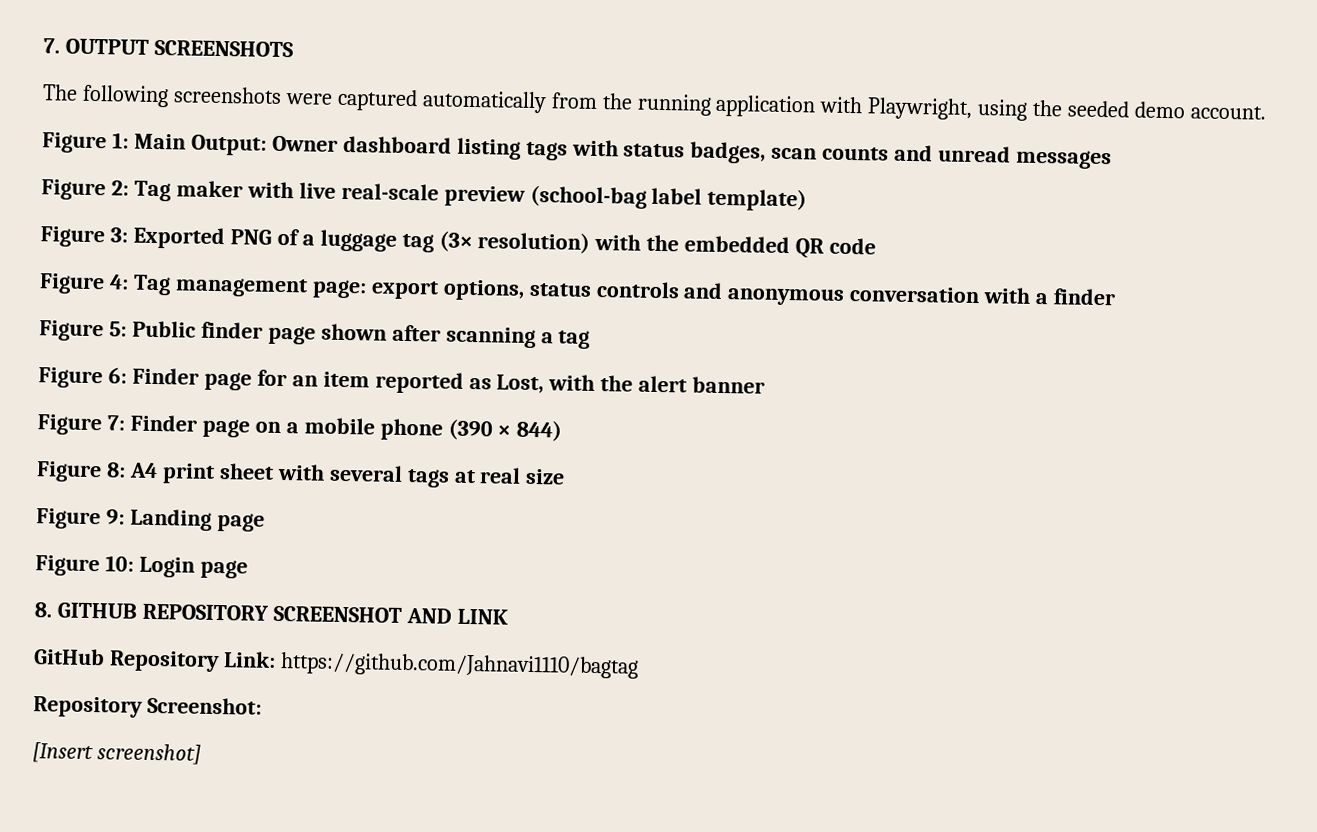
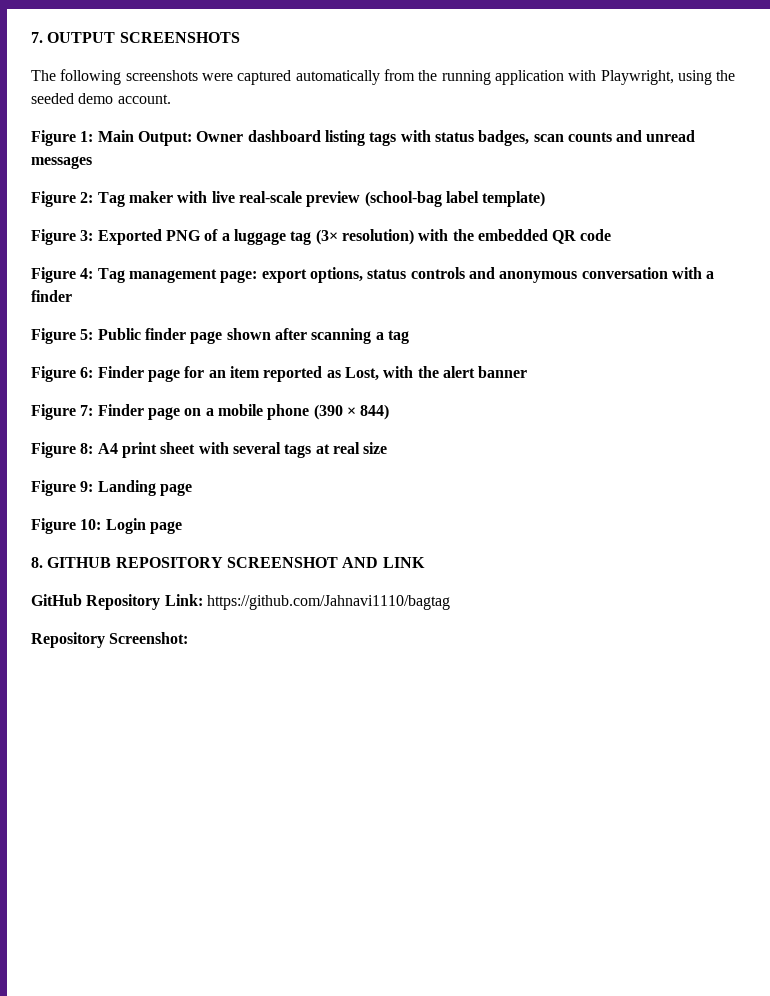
- [Insert screenshot]

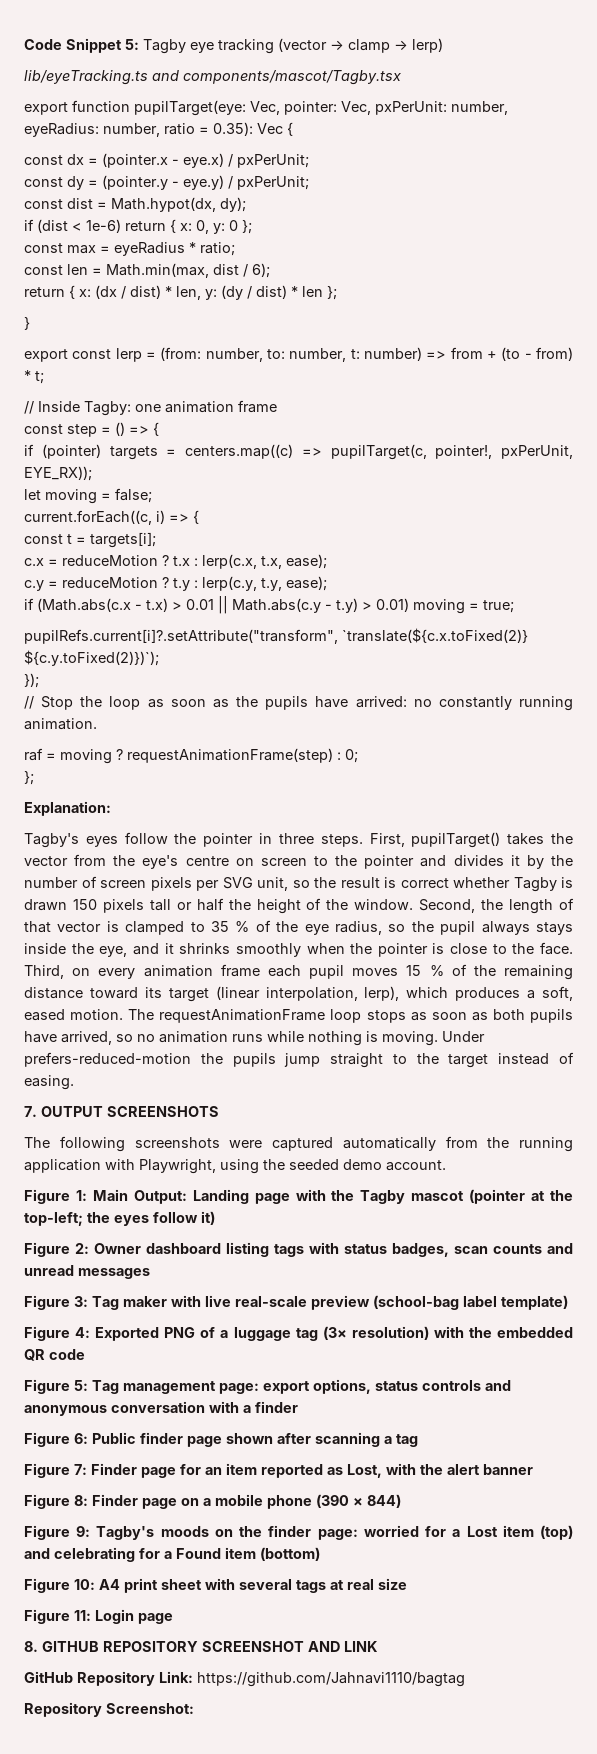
+ Code Snippet 5: Tagby eye tracking (vector → clamp → lerp)
+ lib/eyeTracking.ts and components/mascot/Tagby.tsx
+ export function pupilTarget(eye: Vec, pointer: Vec, pxPerUnit: number, eyeRadius: number, ratio = 0.35): Vec {
+ const dx = (pointer.x - eye.x) / pxPerUnit;
+ const dy = (pointer.y - eye.y) / pxPerUnit;
+ const dist = Math.hypot(dx, dy);
+ if (dist < 1e-6) return { x: 0, y: 0 };
+ const max = eyeRadius * ratio;
+ const len = Math.min(max, dist / 6);
+ return { x: (dx / dist) * len, y: (dy / dist) * len };
+ }
+ export const lerp = (from: number, to: number, t: number) => from + (to - from) * t;
+ // Inside Tagby: one animation frame
+ const step = () => {
+ if (pointer) targets = centers.map((c) => pupilTarget(c, pointer!, pxPerUnit, EYE_RX));
+ let moving = false;
+ current.forEach((c, i) => {
+ const t = targets[i];
+ c.x = reduceMotion ? t.x : lerp(c.x, t.x, ease);
+ c.y = reduceMotion ? t.y : lerp(c.y, t.y, ease);
+ if (Math.abs(c.x - t.x) > 0.01 || Math.abs(c.y - t.y) > 0.01) moving = true;
+ pupilRefs.current[i]?.setAttribute("transform", `translate(${c.x.toFixed(2)} ${c.y.toFixed(2)})`);
+ });
+ // Stop the loop as soon as the pupils have arrived: no constantly running animation.
+ raf = moving ? requestAnimationFrame(step) : 0;
+ };
+ Explanation:
+ Tagby's eyes follow the pointer in three steps. First, pupilTarget() takes the vector from the eye's centre on screen to the pointer and divides it by the number of screen pixels per SVG unit, so the result is correct whether Tagby is drawn 150 pixels tall or half the height of the window. Second, the length of that vector is clamped to 35 % of the eye radius, so the pupil always stays inside the eye, and it shrinks smoothly when the pointer is close to the face. Third, on every animation frame each pupil moves 15 % of the remaining distance toward its target (linear interpolation, lerp), which produces a soft, eased motion. The requestAnimationFrame loop stops as soon as both pupils have arrived, so no animation runs while nothing is moving. Under prefers-reduced-motion the pupils jump straight to the target instead of easing.
- Figure 1: Main Output: Owner dashboard listing tags with status badges, scan counts and unread messages
+ Figure 1: Main Output: Landing page with the Tagby mascot (pointer at the top-left; the eyes follow it)
+ Figure 2: Owner dashboard listing tags with status badges, scan counts and unread messages
- Figure 2: Tag maker with live real-scale preview (school-bag label template)
+ Figure 3: Tag maker with live real-scale preview (school-bag label template)
- Figure 3: Exported PNG of a luggage tag (3× resolution) with the embedded QR code
+ Figure 4: Exported PNG of a luggage tag (3× resolution) with the embedded QR code
- Figure 4: Tag management page: export options, status controls and anonymous conversation with a finder
+ Figure 5: Tag management page: export options, status controls and anonymous conversation with a finder
- Figure 5: Public finder page shown after scanning a tag
+ Figure 6: Public finder page shown after scanning a tag
- Figure 6: Finder page for an item reported as Lost, with the alert banner
+ Figure 7: Finder page for an item reported as Lost, with the alert banner
- Figure 7: Finder page on a mobile phone (390 × 844)
+ Figure 8: Finder page on a mobile phone (390 × 844)
- Figure 8: A4 print sheet with several tags at real size
+ Figure 9: Tagby's moods on the finder page: worried for a Lost item (top) and celebrating for a Found item (bottom)
+ Figure 10: A4 print sheet with several tags at real size
- Figure 9: Landing page
- Figure 10: Login page
+ Figure 11: Login page

